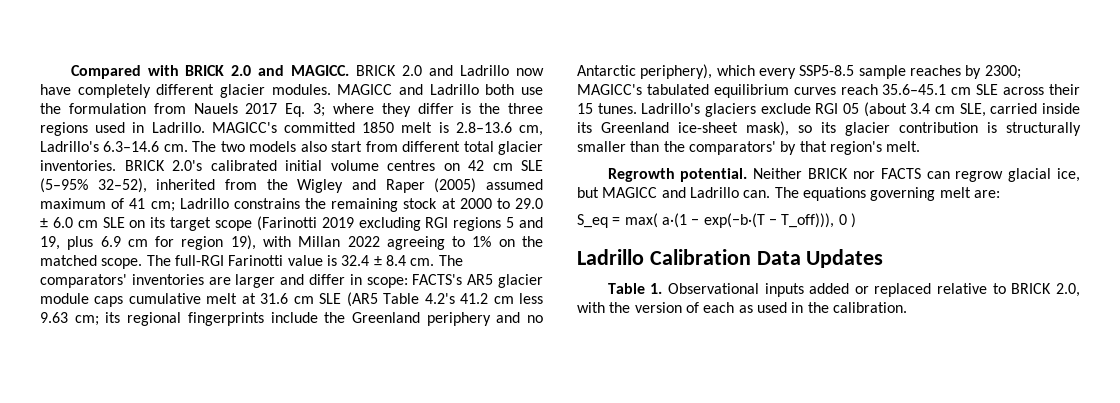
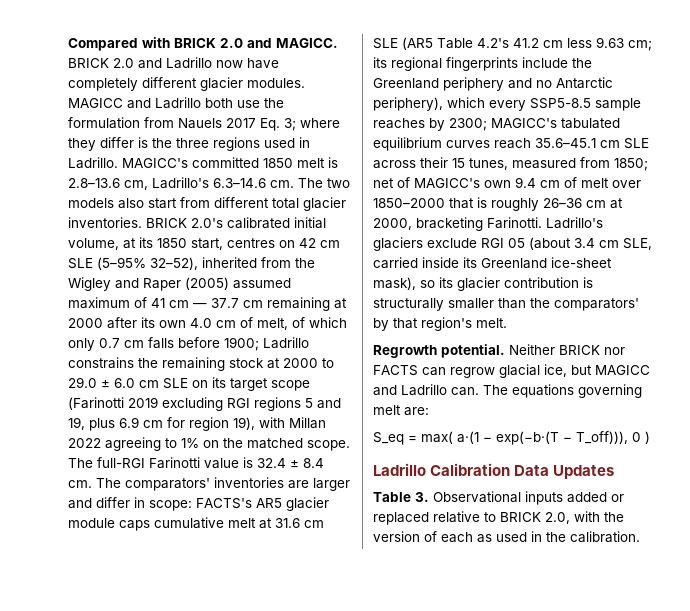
- BRICK 2.0's calibrated initial volume centres on 42 cm SLE (5–95% 32–52), inherited from the Wigley and Raper (2005) assumed maximum of 41 cm;
+ BRICK 2.0's calibrated initial volume, at its 1850 start, centres on 42 cm SLE (5–95% 32–52), inherited from the Wigley and Raper (2005) assumed maximum of 41 cm — 37.7 cm remaining at 2000 after its own 4.0 cm of melt, of which only 0.7 cm falls before 1900;
- The comparators' inventories are larger and differ in scope: FACTS's AR5 glacier module caps cumulative melt at 31.6 cm SLE (AR5 Table 4.2's 41.2 cm less 9.63 cm; its regional fingerprints include the Greenland periphery and no Antarctic periphery), which every SSP5-8.5 sample reaches by 2300; MAGICC's tabulated equilibrium curves reach 35.6–45.1 cm SLE across their 15 tunes.
+ The comparators' inventories are larger and differ in scope: FACTS's AR5 glacier module caps cumulative melt at 31.6 cm SLE (AR5 Table 4.2's 41.2 cm less 9.63 cm; its regional fingerprints include the Greenland periphery and no Antarctic periphery), which every SSP5-8.5 sample reaches by 2300; MAGICC's tabulated equilibrium curves reach 35.6–45.1 cm SLE across their 15 tunes, measured from 1850; net of MAGICC's own 9.4 cm of melt over 1850–2000 that is roughly 26–36 cm at 2000, bracketing Farinotti.
- Table 1. Observational inputs added or replaced relative to BRICK 2.0, with the version of each as used in the calibration.
+ Table 3. Observational inputs added or replaced relative to BRICK 2.0, with the version of each as used in the calibration.

